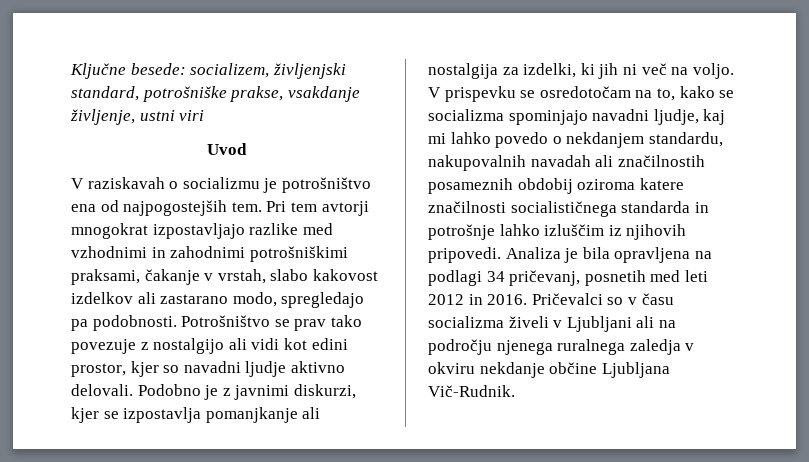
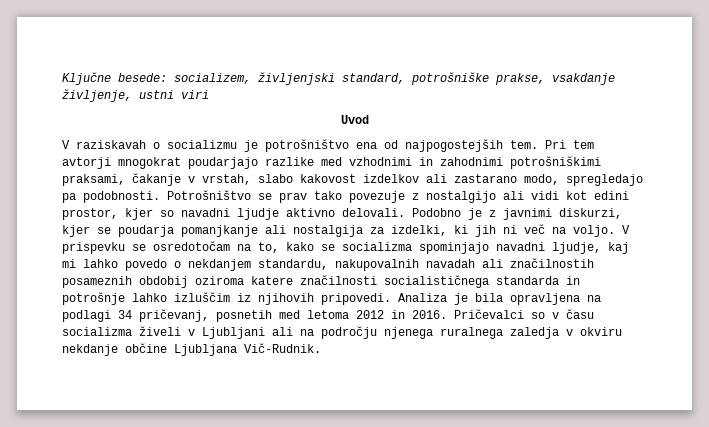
- Pri tem avtorji mnogokrat izpostavljajo razlike med vzhodnimi in zahodnimi potrošniškimi praksami, čakanje v vrstah, slabo kakovost izdelkov ali zastarano modo, spregledajo pa podobnosti.
+ Pri tem avtorji mnogokrat poudarjajo razlike med vzhodnimi in zahodnimi potrošniškimi praksami, čakanje v vrstah, slabo kakovost izdelkov ali zastarano modo, spregledajo pa podobnosti.
- Podobno je z javnimi diskurzi, kjer se izpostavlja pomanjkanje ali nostalgija za izdelki, ki jih ni več na voljo.
+ Podobno je z javnimi diskurzi, kjer se poudarja pomanjkanje ali nostalgija za izdelki, ki jih ni več na voljo.
- Analiza je bila opravljena na podlagi 34 pričevanj, posnetih med leti 2012 in 2016.
+ Analiza je bila opravljena na podlagi 34 pričevanj, posnetih med letoma 2012 in 2016.

